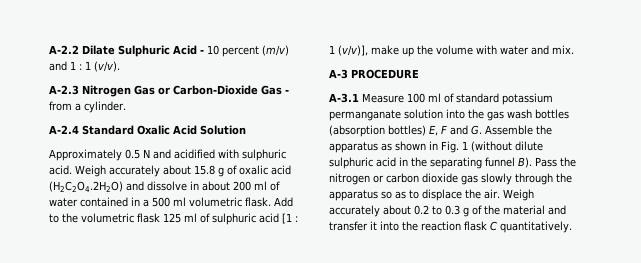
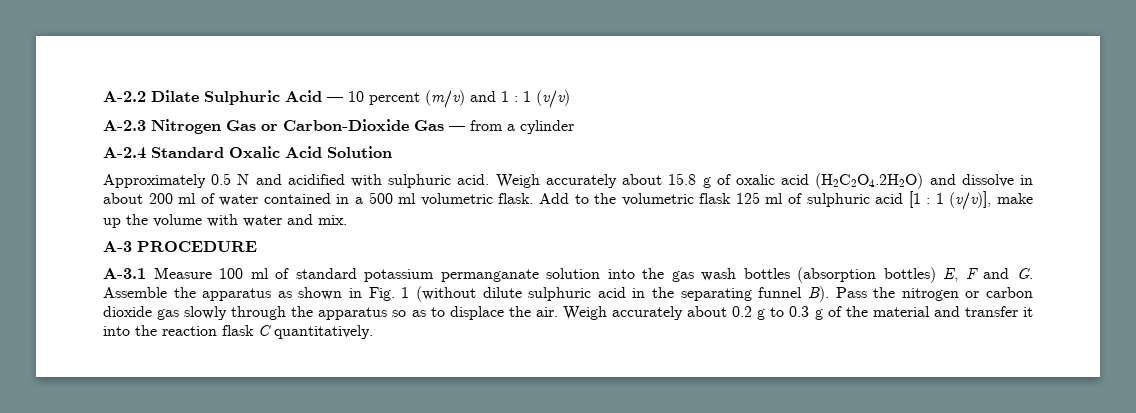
- A-2.2 Dilate Sulphuric Acid - 10 percent (m/v) and 1 : 1 (v/v).
+ A-2.2 Dilate Sulphuric Acid — 10 percent (m/v) and 1 : 1 (v/v)
- A-2.3 Nitrogen Gas or Carbon-Dioxide Gas - from a cylinder.
+ A-2.3 Nitrogen Gas or Carbon-Dioxide Gas — from a cylinder
- Weigh accurately about 0.2 to 0.3 g of the material and transfer it into the reaction flask C quantitatively.
+ Weigh accurately about 0.2 g to 0.3 g of the material and transfer it into the reaction flask C quantitatively.

